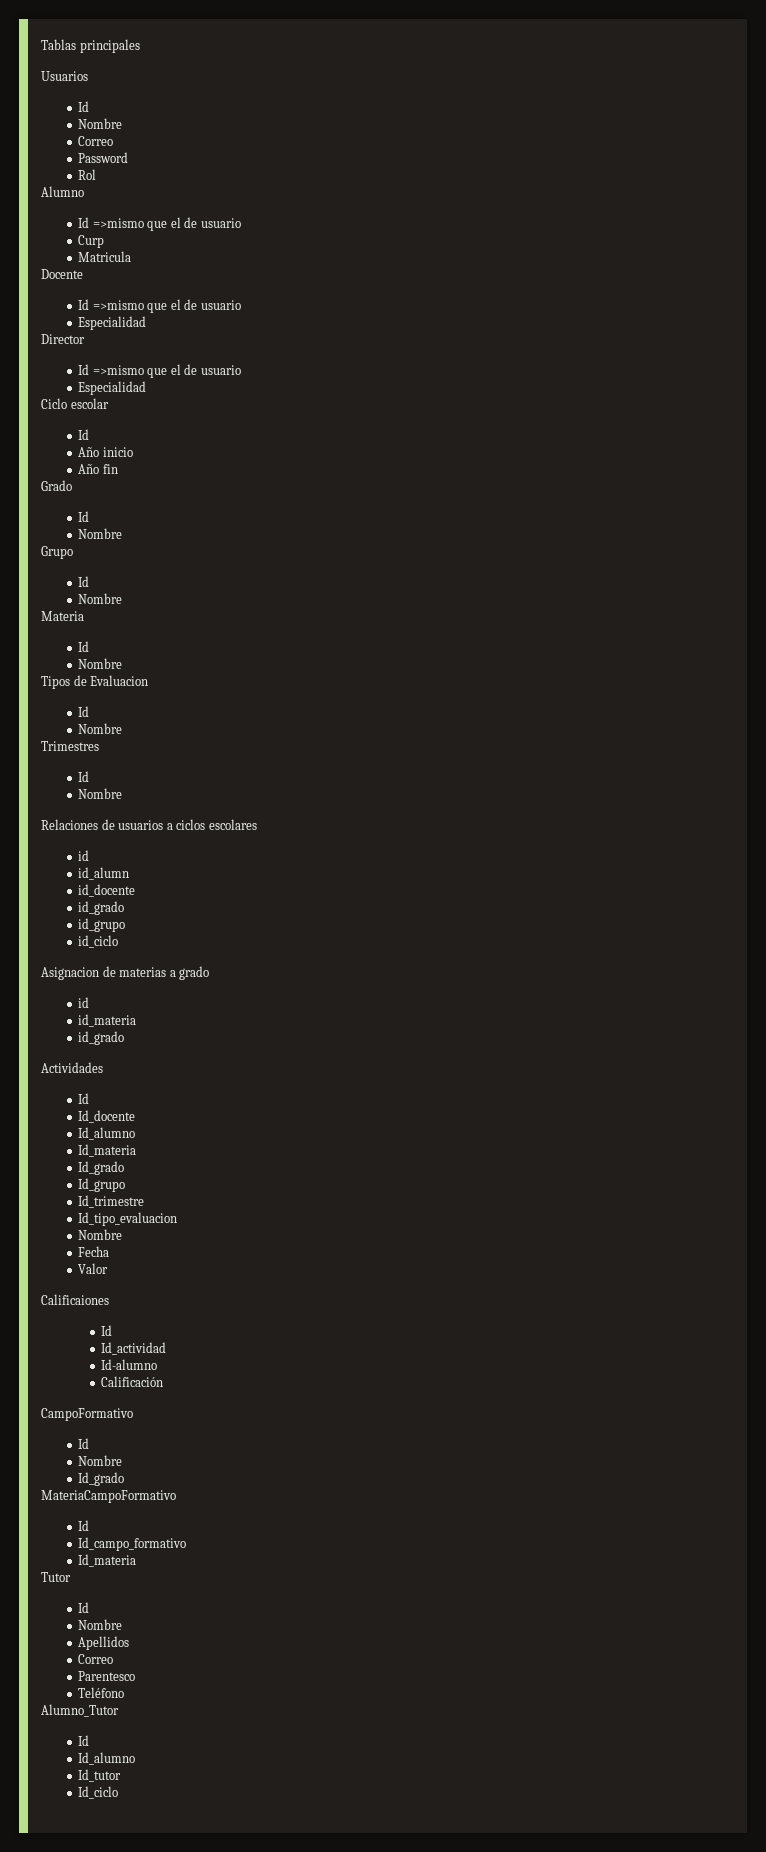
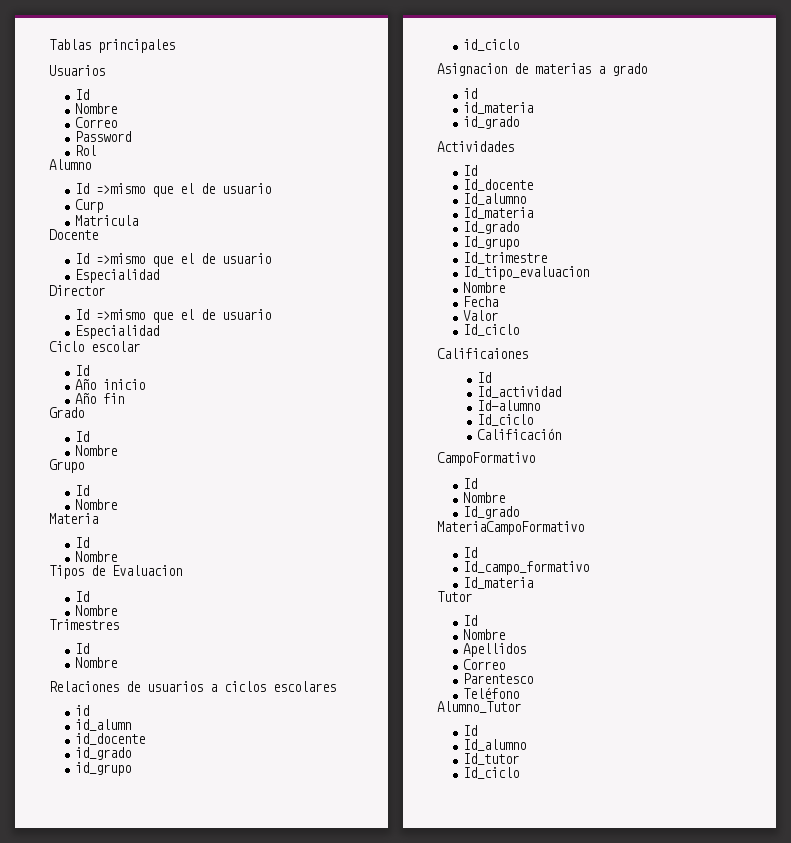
  Valor
+ Id_ciclo
  Id-alumno
+ Id_ciclo

